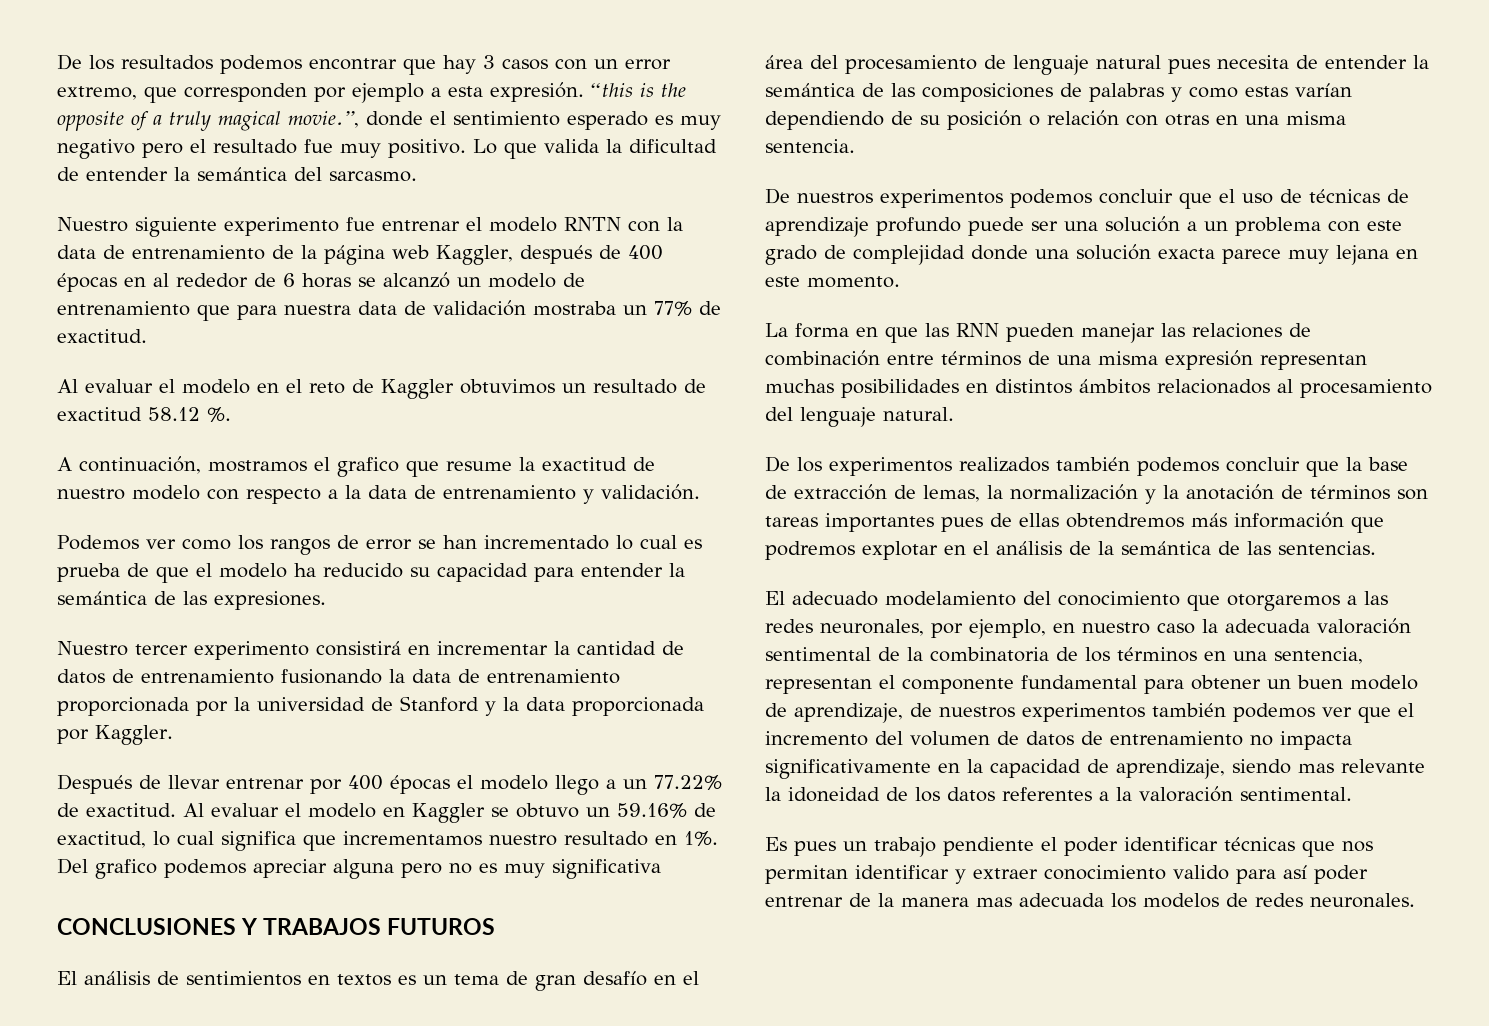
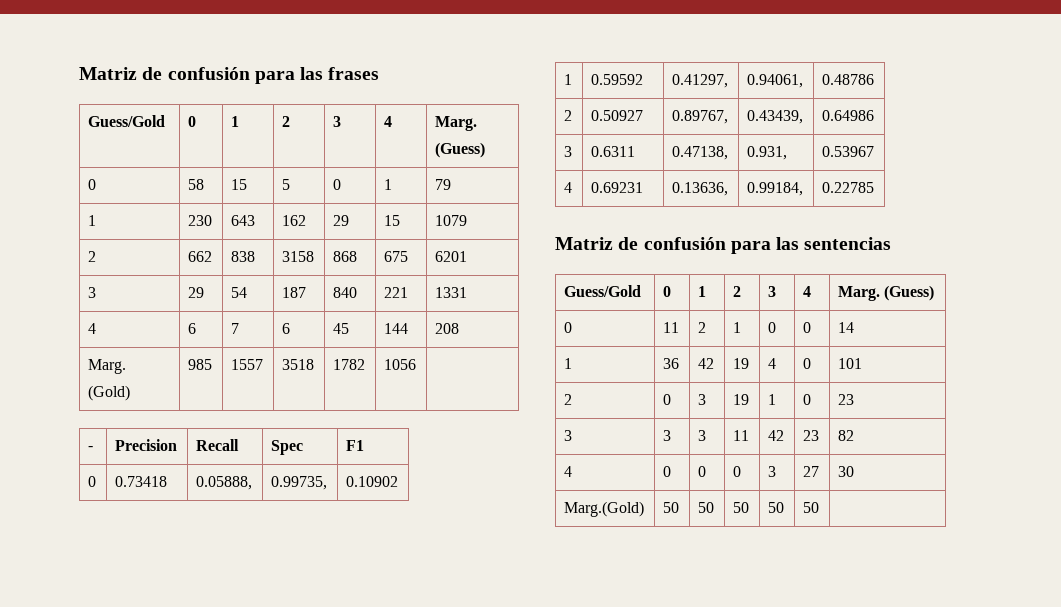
- De los resultados podemos encontrar que hay 3 casos con un error extremo, que corresponden por ejemplo a esta expresión. “this is the opposite of a truly magical movie.”, donde el sentimiento esperado es muy negativo pero el resultado fue muy positivo. Lo que valida la dificultad de entender la semántica del sarcasmo.
- Nuestro siguiente experimento fue entrenar el modelo RNTN con la data de entrenamiento de la página web Kaggler, después de 400 épocas en al rededor de 6 horas se alcanzó un modelo de entrenamiento que para nuestra data de validación mostraba un 77% de exactitud.
- Al evaluar el modelo en el reto de Kaggler obtuvimos un resultado de exactitud 58.12 %.
- A continuación, mostramos el grafico que resume la exactitud de nuestro modelo con respecto a la data de entrenamiento y validación.
- Podemos ver como los rangos de error se han incrementado lo cual es prueba de que el modelo ha reducido su capacidad para entender la semántica de las expresiones.
- Nuestro tercer experimento consistirá en incrementar la cantidad de datos de entrenamiento fusionando la data de entrenamiento proporcionada por la universidad de Stanford y la data proporcionada por Kaggler.
- Después de llevar entrenar por 400 épocas el modelo llego a un 77.22% de exactitud. Al evaluar el modelo en Kaggler se obtuvo un 59.16% de exactitud, lo cual significa que incrementamos nuestro resultado en 1%. Del grafico podemos apreciar alguna pero no es muy significativa
- CONCLUSIONES Y TRABAJOS FUTUROS
- El análisis de sentimientos en textos es un tema de gran desafío en el área del procesamiento de lenguaje natural pues necesita de entender la semántica de las composiciones de palabras y como estas varían dependiendo de su posición o relación con otras en una misma sentencia.
- De nuestros experimentos podemos concluir que el uso de técnicas de aprendizaje profundo puede ser una solución a un problema con este grado de complejidad donde una solución exacta parece muy lejana en este momento.
- La forma en que las RNN pueden manejar las relaciones de combinación entre términos de una misma expresión representan muchas posibilidades en distintos ámbitos relacionados al procesamiento del lenguaje natural.
- De los experimentos realizados también podemos concluir que la base de extracción de lemas, la normalización y la anotación de términos son tareas importantes pues de ellas obtendremos más información que podremos explotar en el análisis de la semántica de las sentencias.
- El adecuado modelamiento del conocimiento que otorgaremos a las redes neuronales, por ejemplo, en nuestro caso la adecuada valoración sentimental de la combinatoria de los términos en una sentencia, representan el componente fundamental para obtener un buen modelo de aprendizaje, de nuestros experimentos también podemos ver que el incremento del volumen de datos de entrenamiento no impacta significativamente en la capacidad de aprendizaje, siendo mas relevante la idoneidad de los datos referentes a la valoración sentimental.
- Es pues un trabajo pendiente el poder identificar técnicas que nos permitan identificar y extraer conocimiento valido para así poder entrenar de la manera mas adecuada los modelos de redes neuronales.
+ Matriz de confusión para las frases
+ Guess/Gold | 0 | 1 | 2 | 3 | 4 | Marg. (Guess)
+ 0 | 58 | 15 | 5 | 0 | 1 | 79
+ 1 | 230 | 643 | 162 | 29 | 15 | 1079
+ 2 | 662 | 838 | 3158 | 868 | 675 | 6201
+ 3 | 29 | 54 | 187 | 840 | 221 | 1331
+ 4 | 6 | 7 | 6 | 45 | 144 | 208
+ Marg. (Gold) | 985 | 1557 | 3518 | 1782 | 1056 |
+ - | Precision | Recall | Spec | F1
+ 0 | 0.73418 | 0.05888, | 0.99735, | 0.10902
+ 1 | 0.59592 | 0.41297, | 0.94061, | 0.48786
+ 2 | 0.50927 | 0.89767, | 0.43439, | 0.64986
+ 3 | 0.6311 | 0.47138, | 0.931, | 0.53967
+ 4 | 0.69231 | 0.13636, | 0.99184, | 0.22785
+ Matriz de confusión para las sentencias
+ Guess/Gold | 0 | 1 | 2 | 3 | 4 | Marg. (Guess)
+ 0 | 11 | 2 | 1 | 0 | 0 | 14
+ 1 | 36 | 42 | 19 | 4 | 0 | 101
+ 2 | 0 | 3 | 19 | 1 | 0 | 23
+ 3 | 3 | 3 | 11 | 42 | 23 | 82
+ 4 | 0 | 0 | 0 | 3 | 27 | 30
+ Marg.(Gold) | 50 | 50 | 50 | 50 | 50 |

